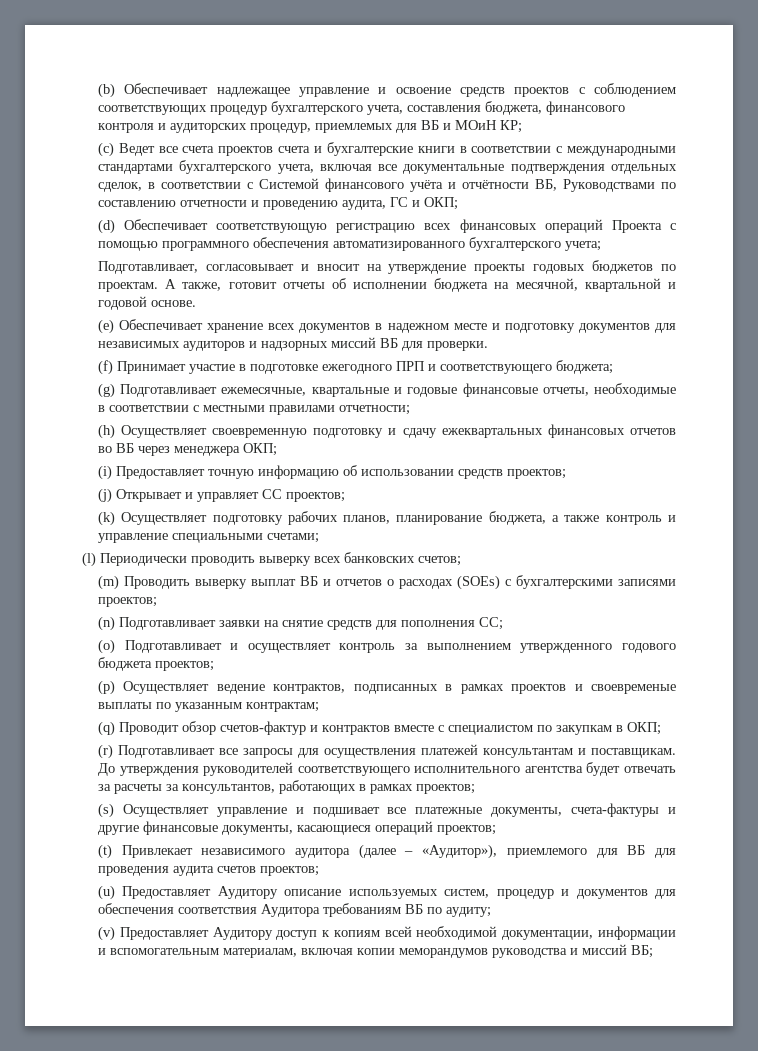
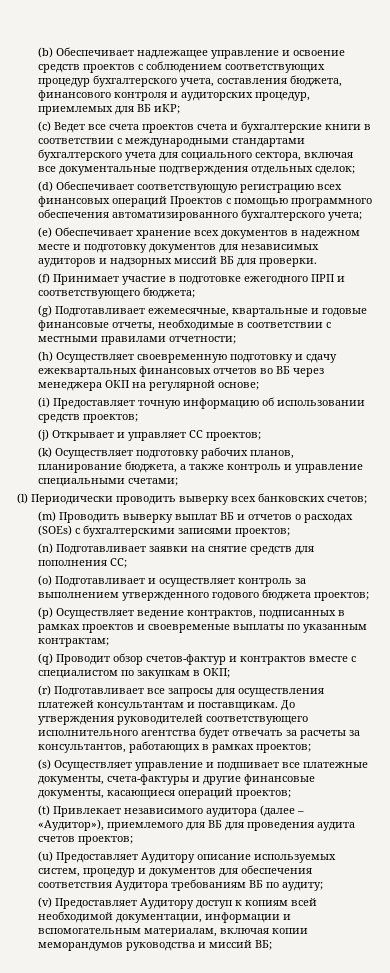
- (b) Обеспечивает надлежащее управление и освоение средств проектов с соблюдением соответствующих процедур бухгалтерского учета, составления бюджета, финансового контроля и аудиторских процедур, приемлемых для ВБ и МОиН КР;
+ (b) Обеспечивает надлежащее управление и освоение средств проектов с соблюдением соответствующих процедур бухгалтерского учета, составления бюджета, финансового контроля и аудиторских процедур, приемлемых для ВБ иКР;
- (c) Ведет все счета проектов счета и бухгалтерские книги в соответствии с международными стандартами бухгалтерского учета, включая все документальные подтверждения отдельных сделок, в соответствии с Системой финансового учёта и отчётности ВБ, Руководствами по составлению отчетности и проведению аудита, ГС и ОКП;
+ (c) Ведет все счета проектов счета и бухгалтерские книги в соответствии с международными стандартами бухгалтерского учета для социального сектора, включая все документальные подтверждения отдельных сделок;
- (d) Обеспечивает соответствующую регистрацию всех финансовых операций Проекта с помощью программного обеспечения автоматизированного бухгалтерского учета;
+ (d) Обеспечивает соответствующую регистрацию всех финансовых операций Проектов с помощью программного обеспечения автоматизированного бухгалтерского учета;
- Подготавливает, согласовывает и вносит на утверждение проекты годовых бюджетов по проектам. А также, готовит отчеты об исполнении бюджета на месячной, квартальной и годовой основе.
- (h) Осуществляет своевременную подготовку и сдачу ежеквартальных финансовых отчетов во ВБ через менеджера ОКП;
+ (h) Осуществляет своевременную подготовку и сдачу ежеквартальных финансовых отчетов во ВБ через менеджера ОКП на регулярной основе;

